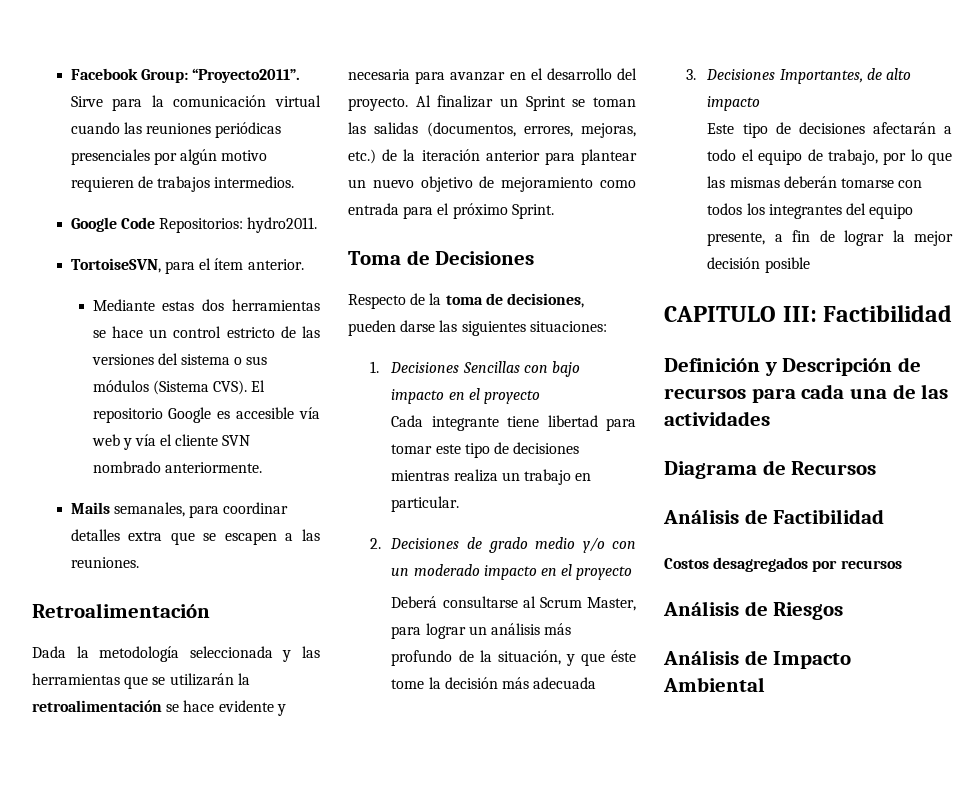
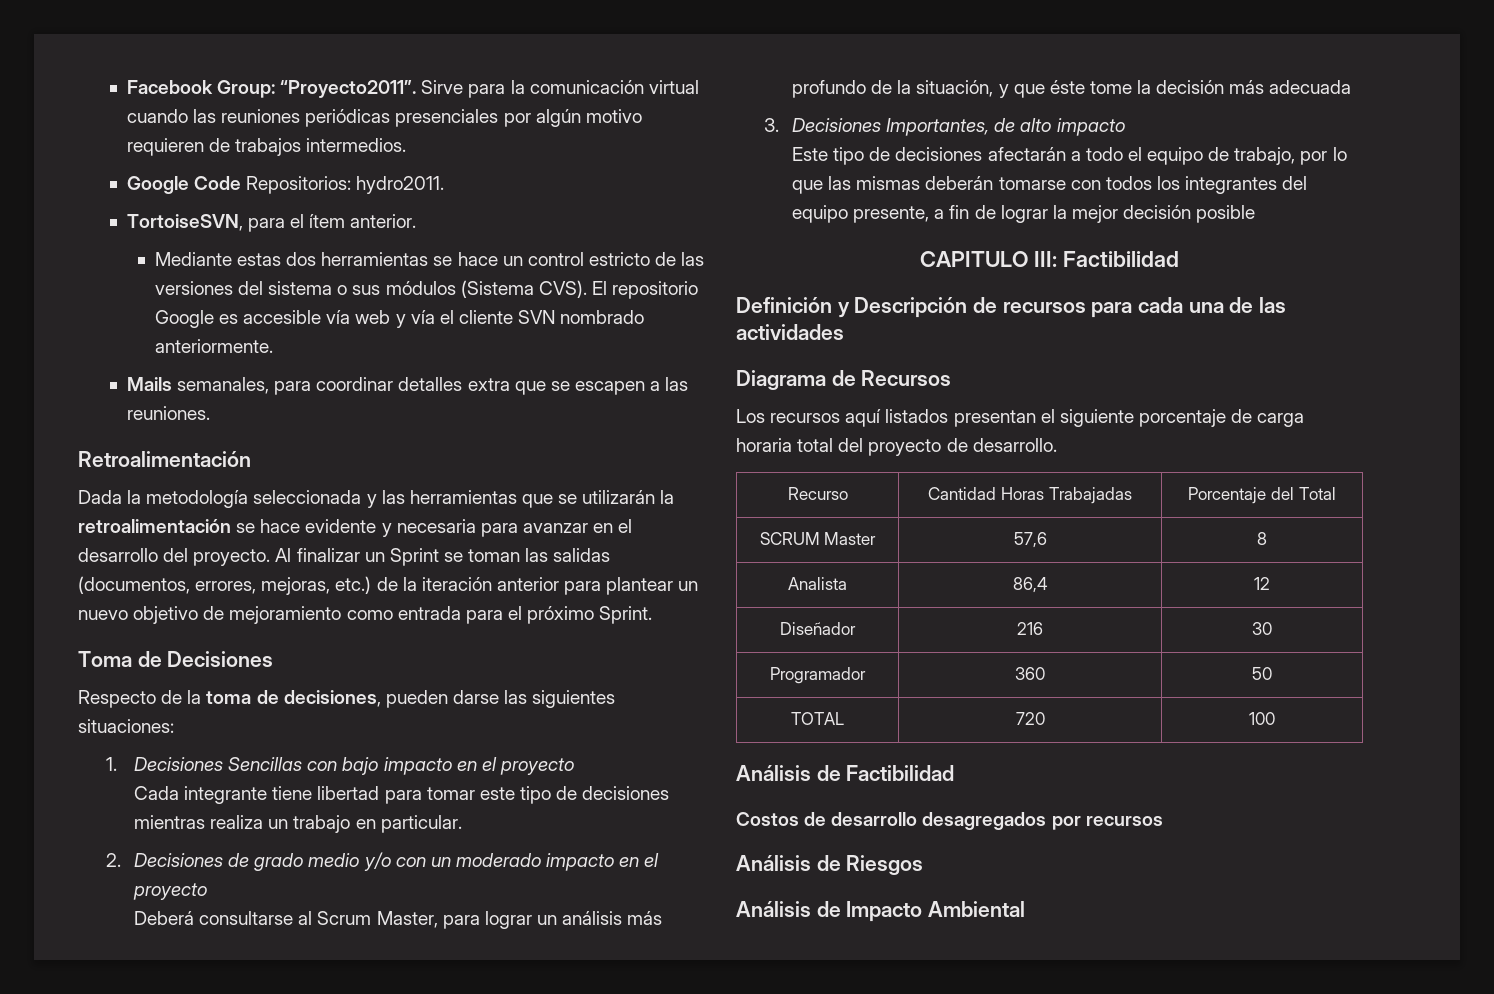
+ Los recursos aquí listados presentan el siguiente porcentaje de carga horaria total del proyecto de desarrollo.
+ Recurso | Cantidad Horas Trabajadas | Porcentaje del Total
+ SCRUM Master | 57,6 | 8
+ Analista | 86,4 | 12
+ Diseñador | 216 | 30
+ Programador | 360 | 50
+ TOTAL | 720 | 100
- Costos desagregados por recursos
+ Costos de desarrollo desagregados por recursos

